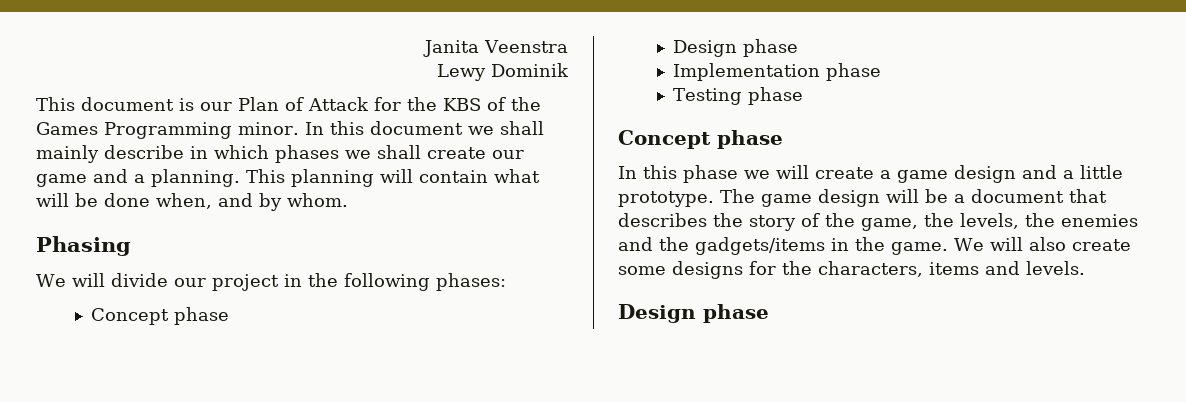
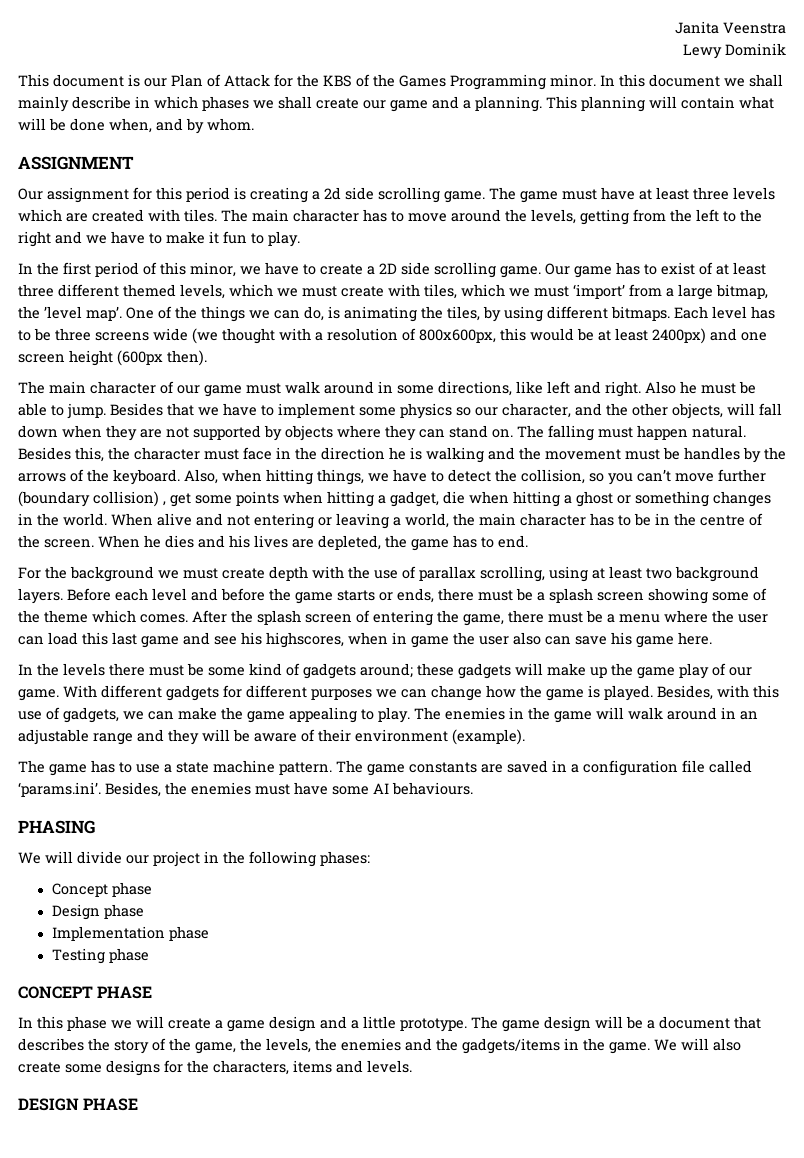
- Phasing
+ ASSIGNMENT
+ Our assignment for this period is creating a 2d side scrolling game. The game must have at least three levels which are created with tiles. The main character has to move around the levels, getting from the left to the right and we have to make it fun to play.
+ In the first period of this minor, we have to create a 2D side scrolling game. Our game has to exist of at least three different themed levels, which we must create with tiles, which we must ‘import’ from a large bitmap, the ’level map’. One of the things we can do, is animating the tiles, by using different bitmaps. Each level has to be three screens wide (we thought with a resolution of 800x600px, this would be at least 2400px) and one screen height (600px then).
+ The main character of our game must walk around in some directions, like left and right. Also he must be able to jump. Besides that we have to implement some physics so our character, and the other objects, will fall down when they are not supported by objects where they can stand on. The falling must happen natural. Besides this, the character must face in the direction he is walking and the movement must be handles by the arrows of the keyboard. Also, when hitting things, we have to detect the collision, so you can’t move further (boundary collision) , get some points when hitting a gadget, die when hitting a ghost or something changes in the world. When alive and not entering or leaving a world, the main character has to be in the centre of the screen. When he dies and his lives are depleted, the game has to end.
+ For the background we must create depth with the use of parallax scrolling, using at least two background layers. Before each level and before the game starts or ends, there must be a splash screen showing some of the theme which comes. After the splash screen of entering the game, there must be a menu where the user can load this last game and see his highscores, when in game the user also can save his game here.
+ In the levels there must be some kind of gadgets around; these gadgets will make up the game play of our game. With different gadgets for different purposes we can change how the game is played. Besides, with this use of gadgets, we can make the game appealing to play. The enemies in the game will walk around in an adjustable range and they will be aware of their environment (example).
+ The game has to use a state machine pattern. The game constants are saved in a configuration file called ‘params.ini’. Besides, the enemies must have some AI behaviours.
+ PHASING
  Testing phase
- Concept phase
+ CONCEPT PHASE
  We will also create some designs for the characters, items and levels.
- Design phase
+ DESIGN PHASE

